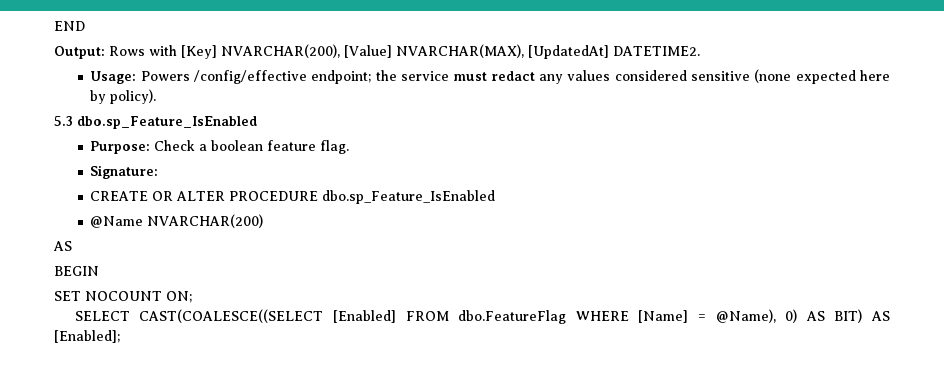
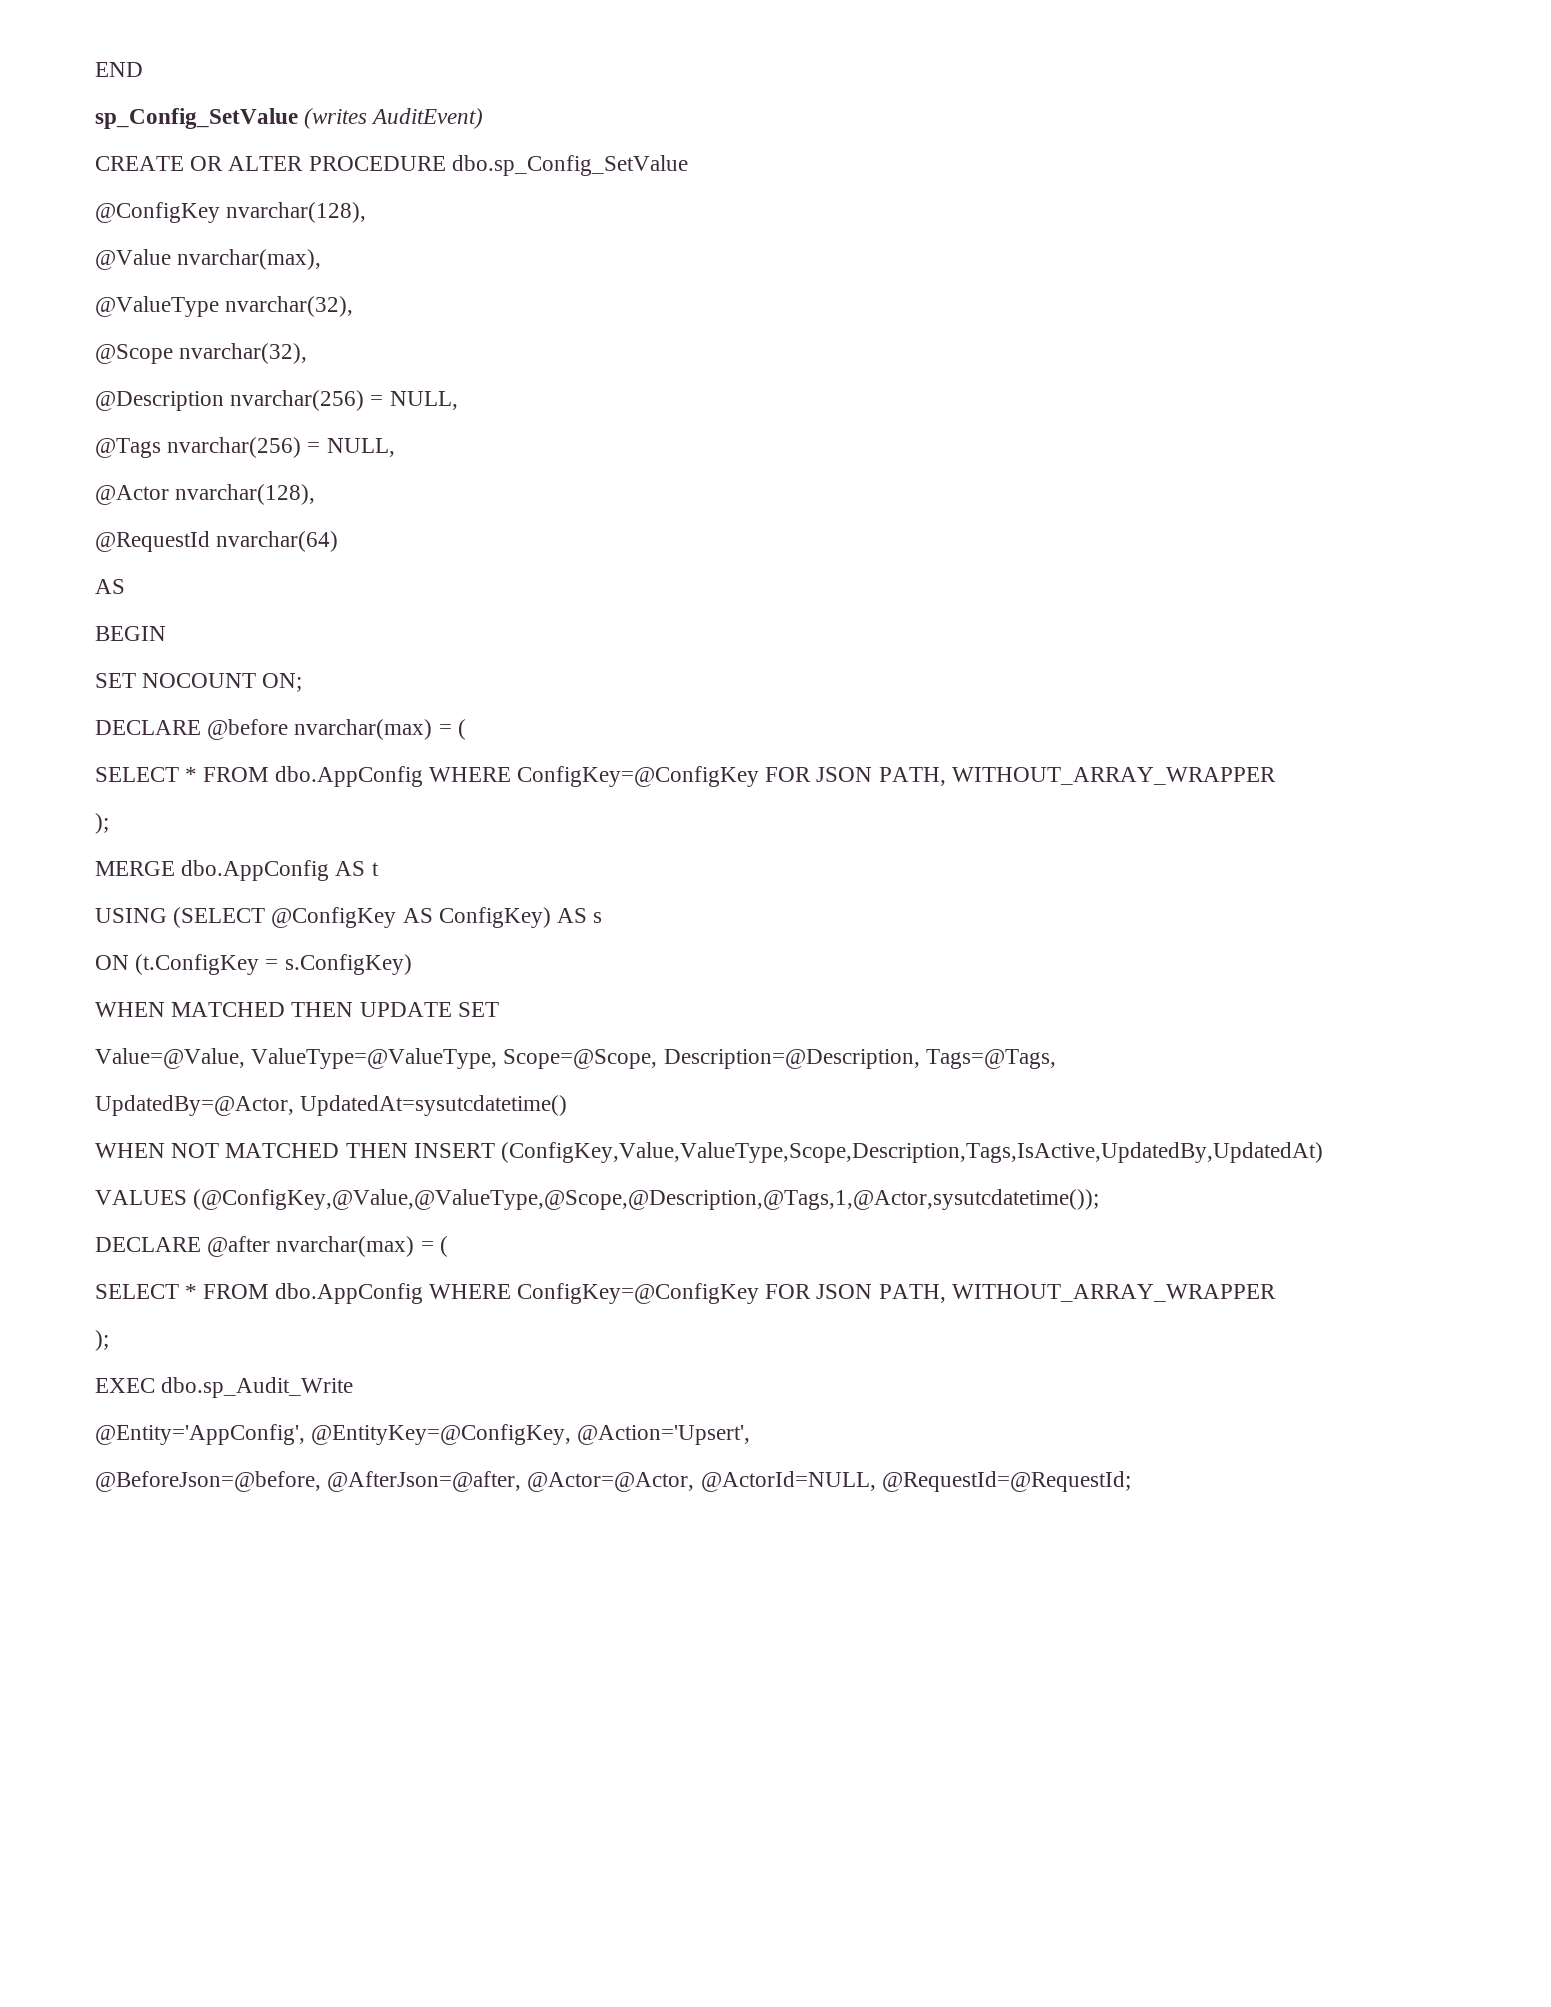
- Output: Rows with [Key] NVARCHAR(200), [Value] NVARCHAR(MAX), [UpdatedAt] DATETIME2.
- Usage: Powers /config/effective endpoint; the service must redact any values considered sensitive (none expected here by policy).
- 5.3 dbo.sp_Feature_IsEnabled
- Purpose: Check a boolean feature flag.
- Signature:
- CREATE OR ALTER PROCEDURE dbo.sp_Feature_IsEnabled
- @Name NVARCHAR(200)
+ sp_Config_SetValue (writes AuditEvent)
+ CREATE OR ALTER PROCEDURE dbo.sp_Config_SetValue
+ @ConfigKey nvarchar(128),
+ @Value nvarchar(max),
+ @ValueType nvarchar(32),
+ @Scope nvarchar(32),
+ @Description nvarchar(256) = NULL,
+ @Tags nvarchar(256) = NULL,
+ @Actor nvarchar(128),
+ @RequestId nvarchar(64)
- SELECT CAST(COALESCE((SELECT [Enabled] FROM dbo.FeatureFlag WHERE [Name] = @Name), 0) AS BIT) AS [Enabled];
+ DECLARE @before nvarchar(max) = (
+ SELECT * FROM dbo.AppConfig WHERE ConfigKey=@ConfigKey FOR JSON PATH, WITHOUT_ARRAY_WRAPPER
+ );
+ MERGE dbo.AppConfig AS t
+ USING (SELECT @ConfigKey AS ConfigKey) AS s
+ ON (t.ConfigKey = s.ConfigKey)
+ WHEN MATCHED THEN UPDATE SET
+ Value=@Value, ValueType=@ValueType, Scope=@Scope, Description=@Description, Tags=@Tags,
+ UpdatedBy=@Actor, UpdatedAt=sysutcdatetime()
+ WHEN NOT MATCHED THEN INSERT (ConfigKey,Value,ValueType,Scope,Description,Tags,IsActive,UpdatedBy,UpdatedAt)
+ VALUES (@ConfigKey,@Value,@ValueType,@Scope,@Description,@Tags,1,@Actor,sysutcdatetime());
+ DECLARE @after nvarchar(max) = (
+ SELECT * FROM dbo.AppConfig WHERE ConfigKey=@ConfigKey FOR JSON PATH, WITHOUT_ARRAY_WRAPPER
+ );
+ EXEC dbo.sp_Audit_Write
+ @Entity='AppConfig', @EntityKey=@ConfigKey, @Action='Upsert',
+ @BeforeJson=@before, @AfterJson=@after, @Actor=@Actor, @ActorId=NULL, @RequestId=@RequestId;

